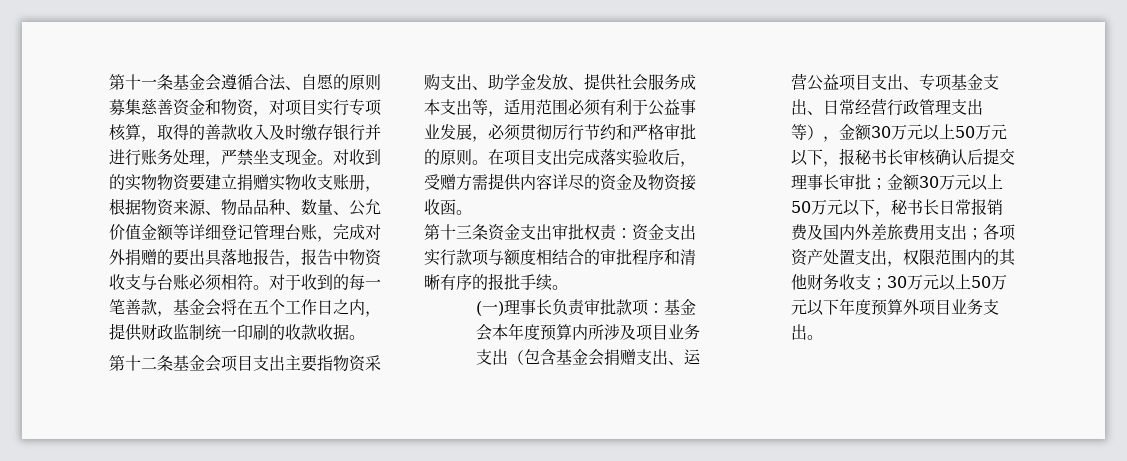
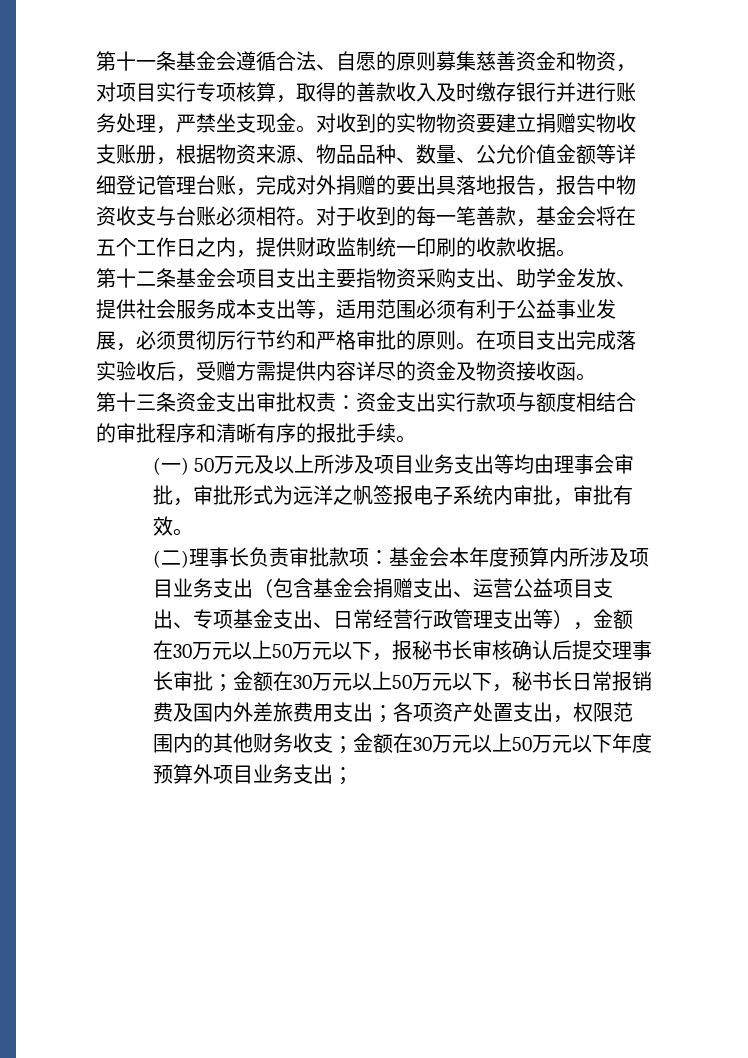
- (一)理事长负责审批款项：
+ (一) 50万元及以上所涉及项目业务支出等均由理事会审批，审批形式为远洋之帆签报电子系统内审批，审批有效。
+ (二)理事长负责审批款项：
- 基金会本年度预算内所涉及项目业务支出（包含基金会捐赠支出、运营公益项目支出、专项基金支出、日常经营行政管理支出等），金额30万元以上50万元以下，报秘书长审核确认后提交理事长审批；
+ 基金会本年度预算内所涉及项目业务支出（包含基金会捐赠支出、运营公益项目支出、专项基金支出、日常经营行政管理支出等），金额在30万元以上50万元以下，报秘书长审核确认后提交理事长审批；
- 金额30万元以上50万元以下，秘书长日常报销费及国内外差旅费用支出；
+ 金额在30万元以上50万元以下，秘书长日常报销费及国内外差旅费用支出；
- 30万元以上50万元以下年度预算外项目业务支出。
+ 金额在30万元以上50万元以下年度预算外项目业务支出；

